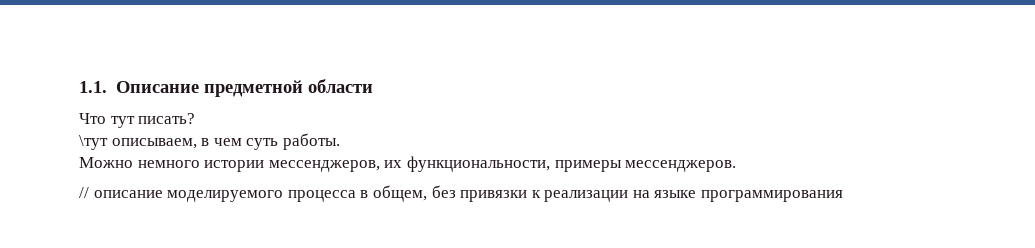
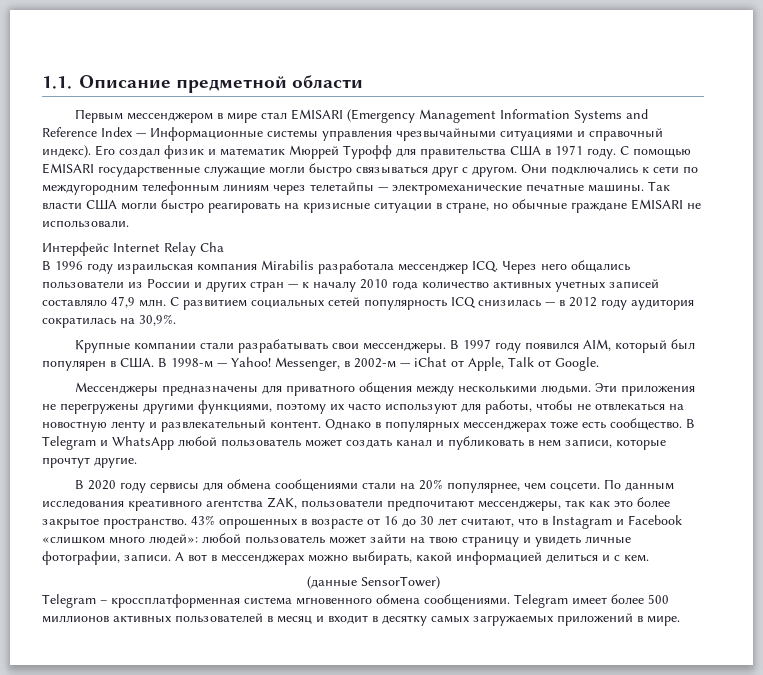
- Что тут писать?
- \тут описываем, в чем суть работы.
- Можно немного истории мессенджеров, их функциональности, примеры мессенджеров.
- // описание моделируемого процесса в общем, без привязки к реализации на языке программирования
+ Первым мессенджером в мире стал EMISARI (Emergency Management Information Systems and Reference Index — Информационные системы управления чрезвычайными ситуациями и cправочный индекс). Его создал физик и математик Мюррей Турофф для правительства США в 1971 году. С помощью EMISARI государственные служащие могли быстро связываться друг с другом. Они подключались к сети по междугородним телефонным линиям через телетайпы — электромеханические печатные машины. Так власти США могли быстро реагировать на кризисные ситуации в стране, но обычные граждане EMISARI не использовали.
+ Интерфейс Internet Relay Cha
+ В 1996 году израильская компания Mirabilis разработала мессенджер ICQ. Через него общались пользователи из России и других стран — к началу 2010 года количество активных учетных записей составляло 47,9 млн. С развитием социальных сетей популярность ICQ снизилась — в 2012 году аудитория сократилась на 30,9%.
+ Крупные компании стали разрабатывать свои мессенджеры. В 1997 году появился AIM, который был популярен в США. В 1998-м — Yahoo! Messenger, в 2002-м — iChat от Apple, Talk от Google.
+ Мессенджеры предназначены для приватного общения между несколькими людьми. Эти приложения не перегружены другими функциями, поэтому их часто используют для работы, чтобы не отвлекаться на новостную ленту и развлекательный контент. Однако в популярных мессенджерах тоже есть сообщество. В Telegram и WhatsApp любой пользователь может создать канал и публиковать в нем записи, которые прочтут другие.
+ В 2020 году сервисы для обмена сообщениями стали на 20% популярнее, чем соцсети. По данным исследования креативного агентства ZAK, пользователи предпочитают мессенджеры, так как это более закрытое пространство. 43% опрошенных в возрасте от 16 до 30 лет считают, что в Instagram и Facebook «слишком много людей»: любой пользователь может зайти на твою страницу и увидеть личные фотографии, записи. А вот в мессенджерах можно выбирать, какой информацией делиться и с кем.
+ (данные SensorTower)
+ Telegram – кроссплатформенная система мгновенного обмена сообщениями. Telegram имеет более 500 миллионов активных пользователей в месяц и входит в десятку самых загружаемых приложений в мире.

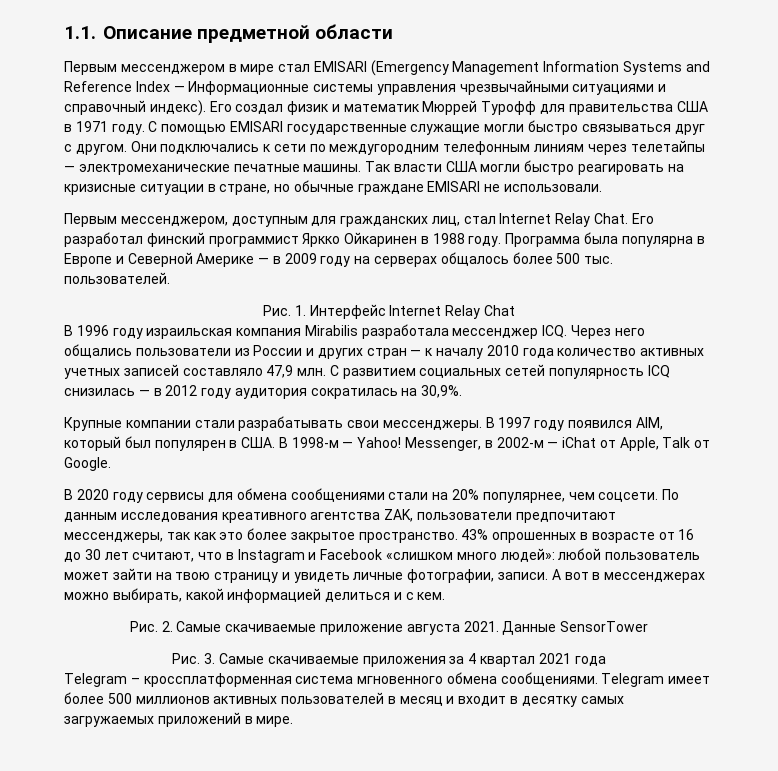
- Интерфейс Internet Relay Cha
+ Первым мессенджером, доступным для гражданских лиц, стал Internet Relay Chat. Его разработал финский программист Яркко Ойкаринен в 1988 году. Программа была популярна в Европе и Северной Америке — в 2009 году на серверах общалось более 500 тыс. пользователей.
+ Рис. 1. Интерфейс Internet Relay Chat
- Мессенджеры предназначены для приватного общения между несколькими людьми. Эти приложения не перегружены другими функциями, поэтому их часто используют для работы, чтобы не отвлекаться на новостную ленту и развлекательный контент. Однако в популярных мессенджерах тоже есть сообщество. В Telegram и WhatsApp любой пользователь может создать канал и публиковать в нем записи, которые прочтут другие.
- (данные SensorTower)
+ Рис. 2. Самые скачиваемые приложение августа 2021. Данные SensorTower
+ Рис. 3. Самые скачиваемые приложения за 4 квартал 2021 года

